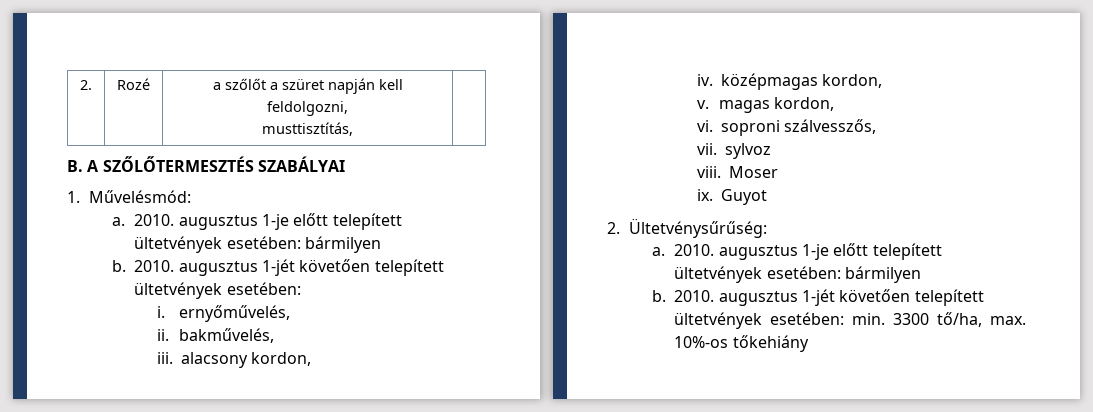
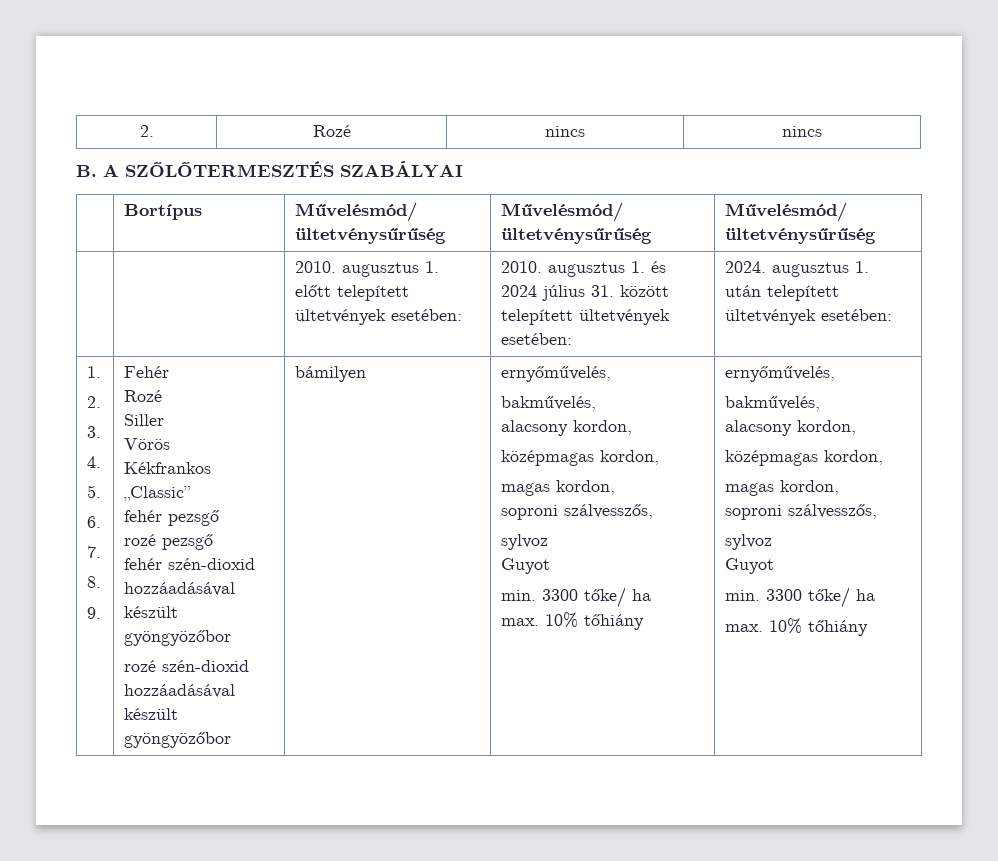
- 2. | Rozé | a szőlőt a szüret napján kell feldolgozni,
- musttisztítás, |
+ 2. | Rozé | nincs | nincs
  B. A SZŐLŐTERMESZTÉS SZABÁLYAI
- 1. Művelésmód:
- a. 2010. augusztus 1-je előtt telepített ültetvények esetében: bármilyen
- b. 2010. augusztus 1-jét követően telepített ültetvények esetében:
- i. ernyőművelés,
- ii. bakművelés,
- iii. alacsony kordon,
- iv. középmagas kordon,
- v. magas kordon,
- vi. soproni szálvesszős,
- vii. sylvoz
- viii. Moser
- ix. Guyot
- 2. Ültetvénysűrűség:
- a. 2010. augusztus 1-je előtt telepített ültetvények esetében: bármilyen
- b. 2010. augusztus 1-jét követően telepített ültetvények esetében: min. 3300 tő/ha, max. 10%-os tőkehiány
+ | Bortípus | Művelésmód/ ültetvénysűrűség | Művelésmód/ ültetvénysűrűség | Művelésmód/ ültetvénysűrűség
+ | | 2010. augusztus 1. előtt telepített ültetvények esetében: | 2010. augusztus 1. és 2024 július 31. között telepített ültetvények esetében: | 2024. augusztus 1. után telepített ültetvények esetében:
+ 1.
+ 2.
+ 3.
+ 4.
+ 5.
+ 6.
+ 7.
+ 8.
+ 9. | Fehér
+ Rozé
+ Siller
+ Vörös
+ Kékfrankos „Classic”
+ fehér pezsgő
+ rozé pezsgő
+ fehér szén-dioxid hozzáadásával készült gyöngyözőbor
+ rozé szén-dioxid hozzáadásával készült gyöngyözőbor | bámilyen | ernyőművelés,
+ bakművelés,
+ alacsony kordon,
+ középmagas kordon,
+ magas kordon,
+ soproni szálvesszős,
+ sylvoz
+ Guyot
+ min. 3300 tőke/ ha
+ max. 10% tőhiány | ernyőművelés,
+ bakművelés,
+ alacsony kordon,
+ középmagas kordon,
+ magas kordon,
+ soproni szálvesszős,
+ sylvoz
+ Guyot
+ min. 3300 tőke/ ha
+ max. 10% tőhiány

